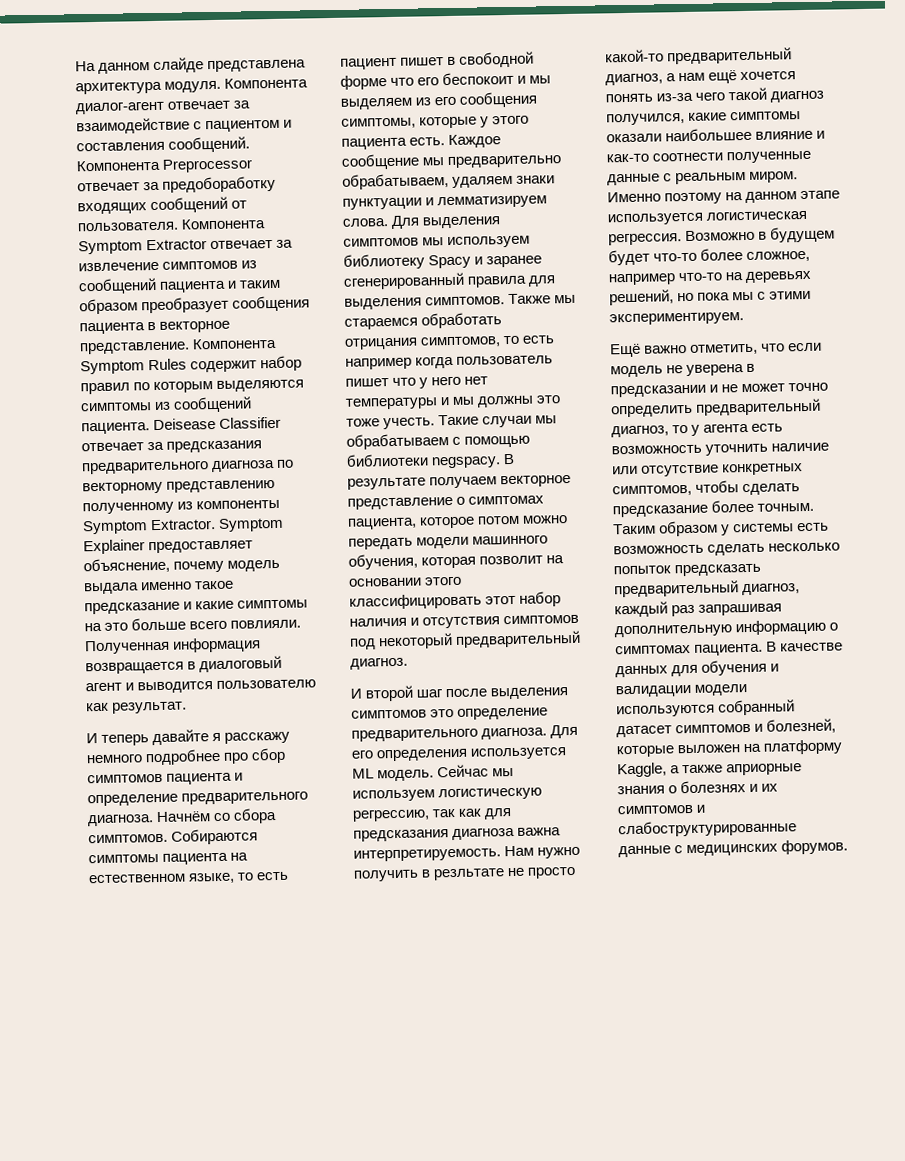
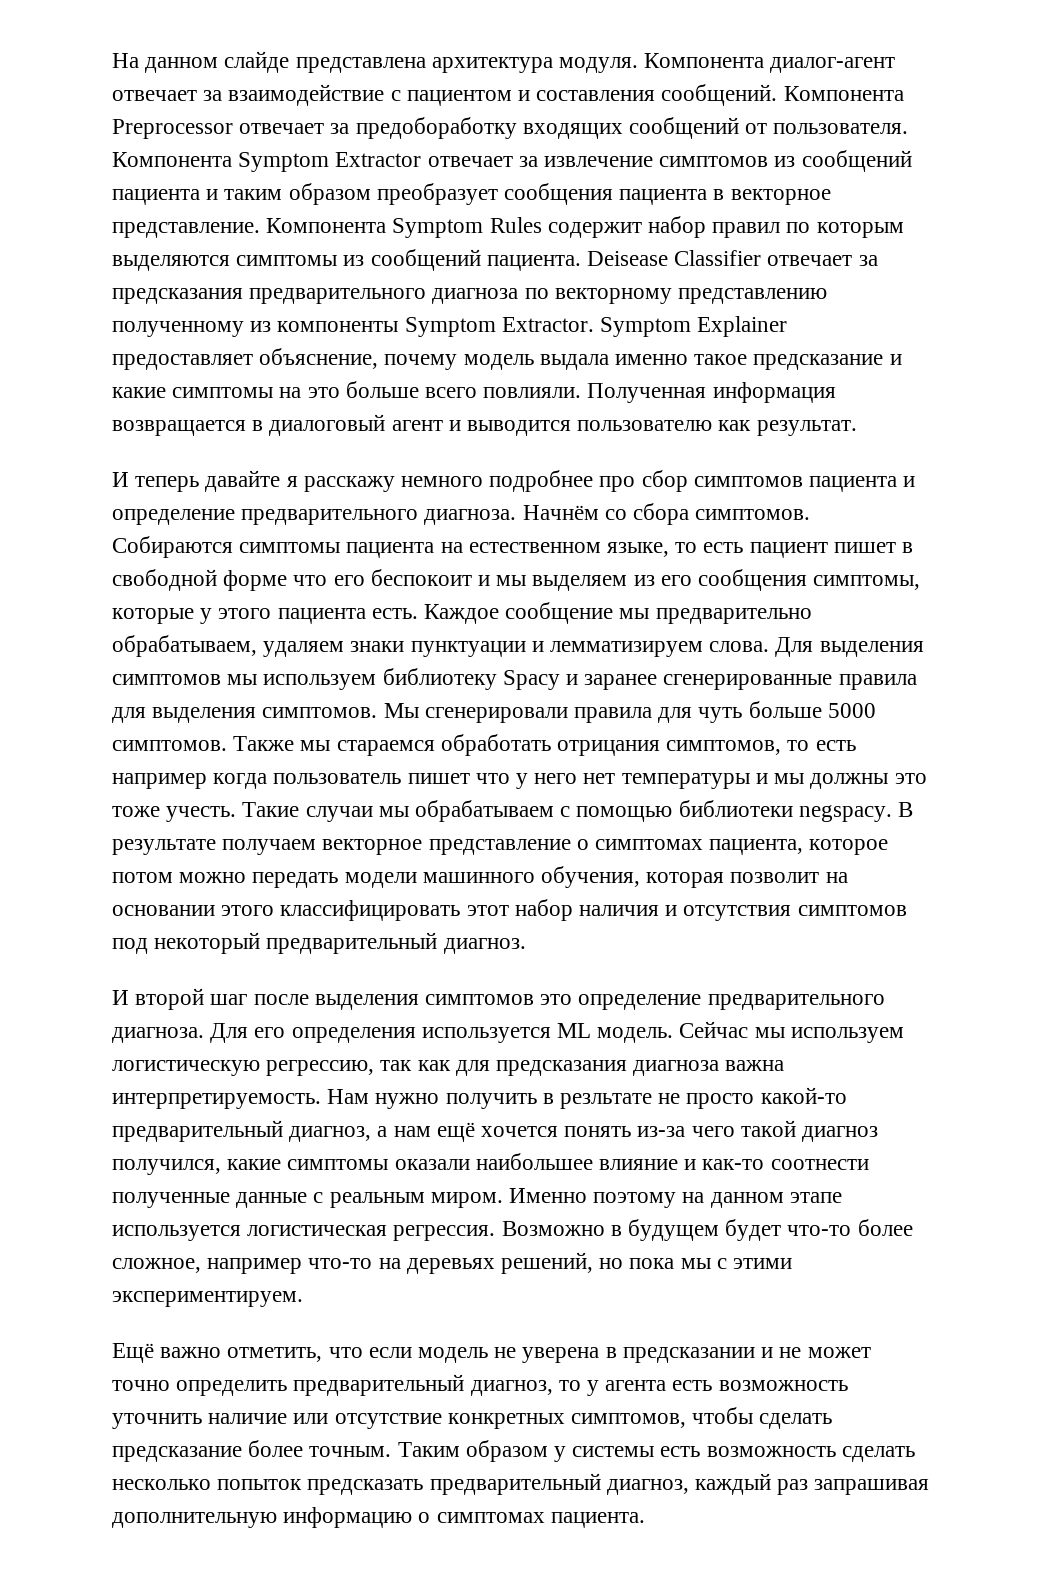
- Для выделения симптомов мы используем библиотеку Spacy и заранее сгенерированный правила для выделения симптомов.
+ Для выделения симптомов мы используем библиотеку Spacy и заранее сгенерированные правила для выделения симптомов.
+ Мы сгенерировали правила для чуть больше 5000 симптомов.
- В качестве данных для обучения и валидации модели используются собранный датасет симптомов и болезней, которые выложен на платформу Kaggle, а также априорные знания о болезнях и их симптомов и слабоструктурированные данные с медицинских форумов.

